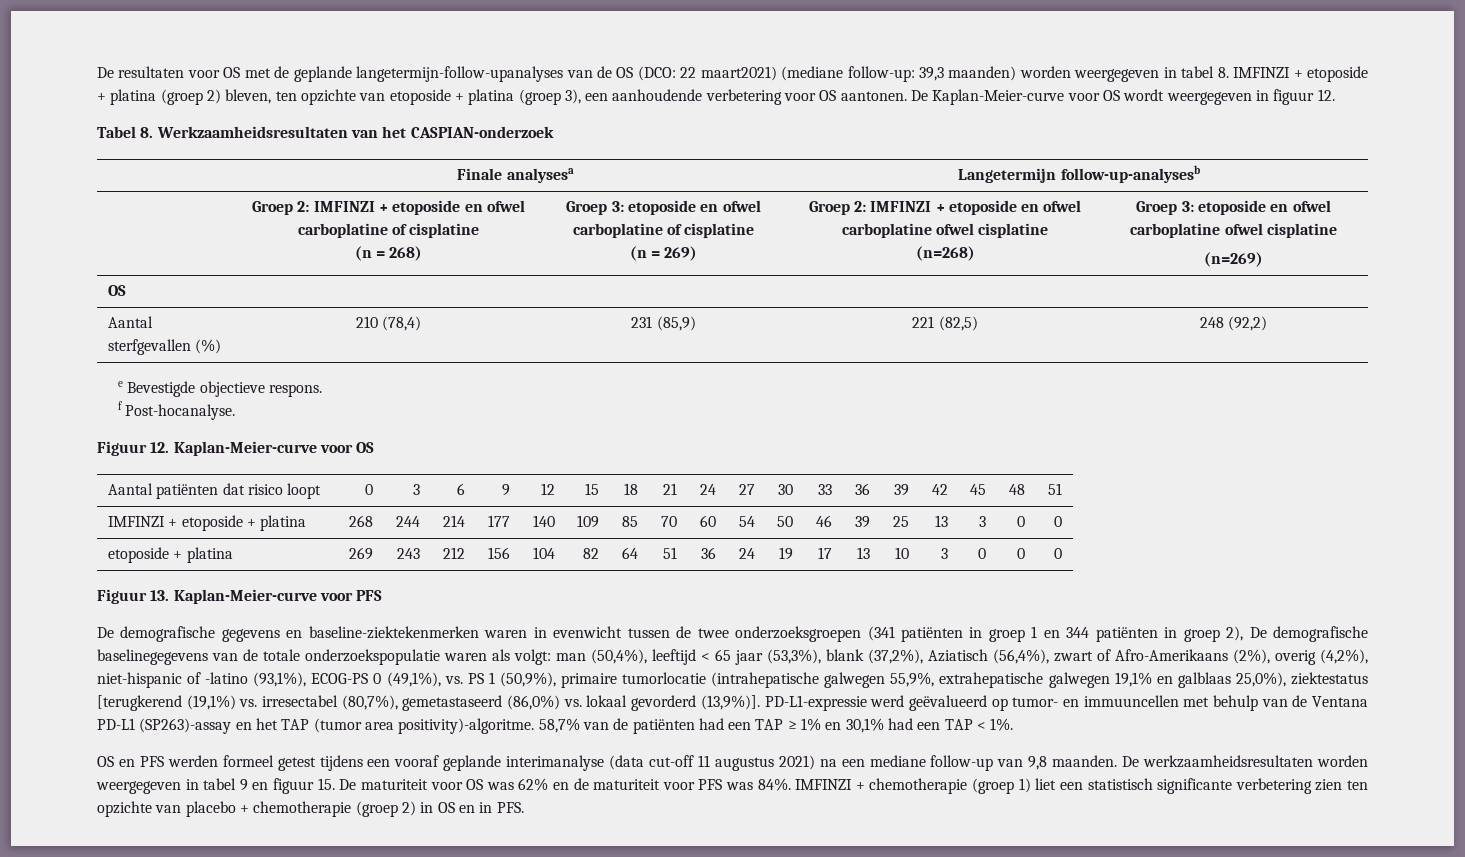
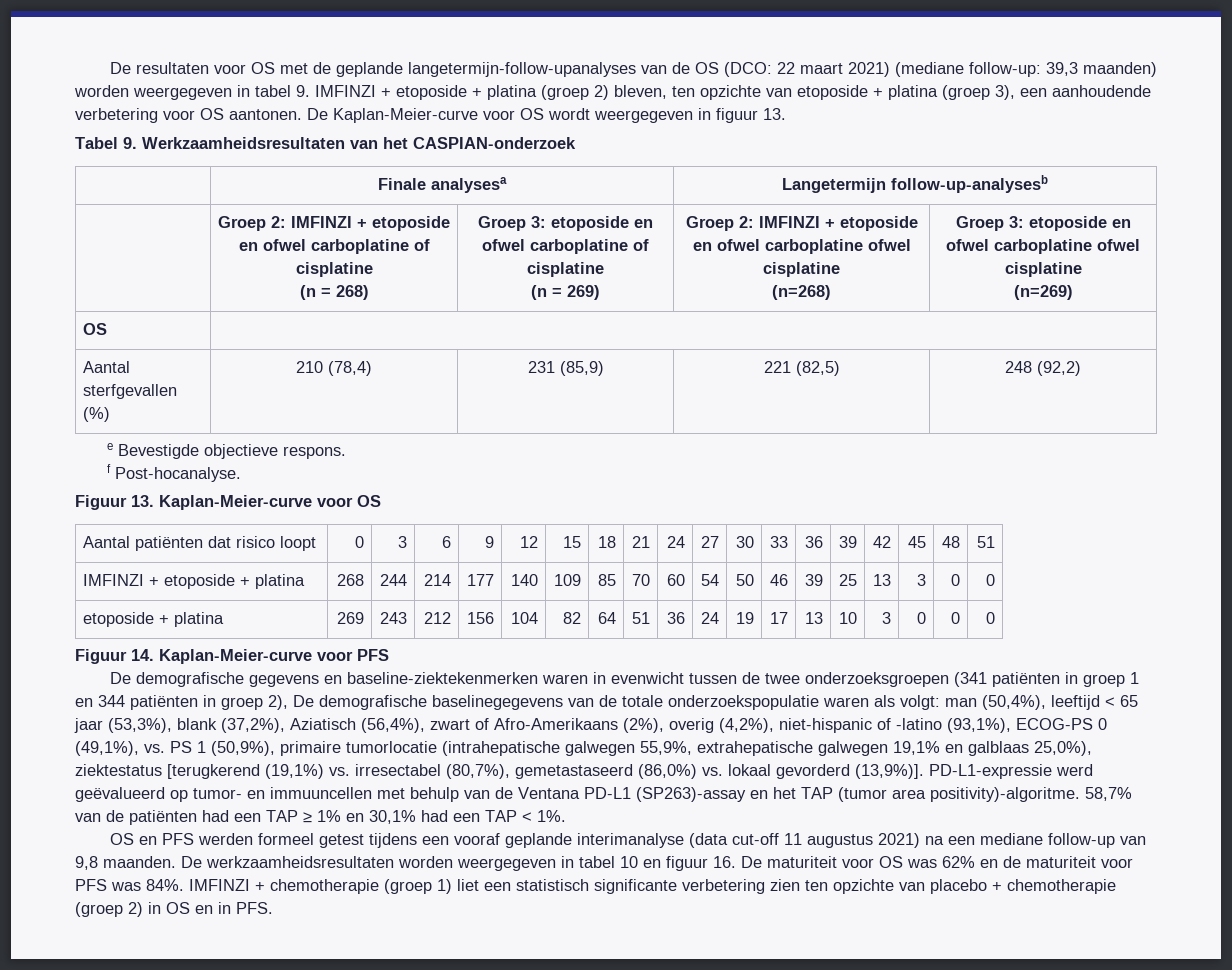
- De resultaten voor OS met de geplande langetermijn-follow-upanalyses van de OS (DCO: 22 maart2021) (mediane follow-up: 39,3 maanden) worden weergegeven in tabel 8. IMFINZI + etoposide + platina (groep 2) bleven, ten opzichte van etoposide + platina (groep 3), een aanhoudende verbetering voor OS aantonen.
+ De resultaten voor OS met de geplande langetermijn-follow-upanalyses van de OS (DCO: 22 maart 2021) (mediane follow-up: 39,3 maanden) worden weergegeven in tabel 9. IMFINZI + etoposide + platina (groep 2) bleven, ten opzichte van etoposide + platina (groep 3), een aanhoudende verbetering voor OS aantonen.
- De Kaplan-Meier-curve voor OS wordt weergegeven in figuur 12.
+ De Kaplan-Meier-curve voor OS wordt weergegeven in figuur 13.
- Tabel 8. Werkzaamheidsresultaten van het CASPIAN-onderzoek
+ Tabel 9. Werkzaamheidsresultaten van het CASPIAN-onderzoek
- Figuur 12. Kaplan-Meier-curve voor OS
+ Figuur 13. Kaplan-Meier-curve voor OS
- Figuur 13. Kaplan-Meier-curve voor PFS
+ Figuur 14. Kaplan-Meier-curve voor PFS
- De werkzaamheidsresultaten worden weergegeven in tabel 9 en figuur 15. De maturiteit voor OS was 62% en de maturiteit voor PFS was 84%.
+ De werkzaamheidsresultaten worden weergegeven in tabel 10 en figuur 16. De maturiteit voor OS was 62% en de maturiteit voor PFS was 84%.

